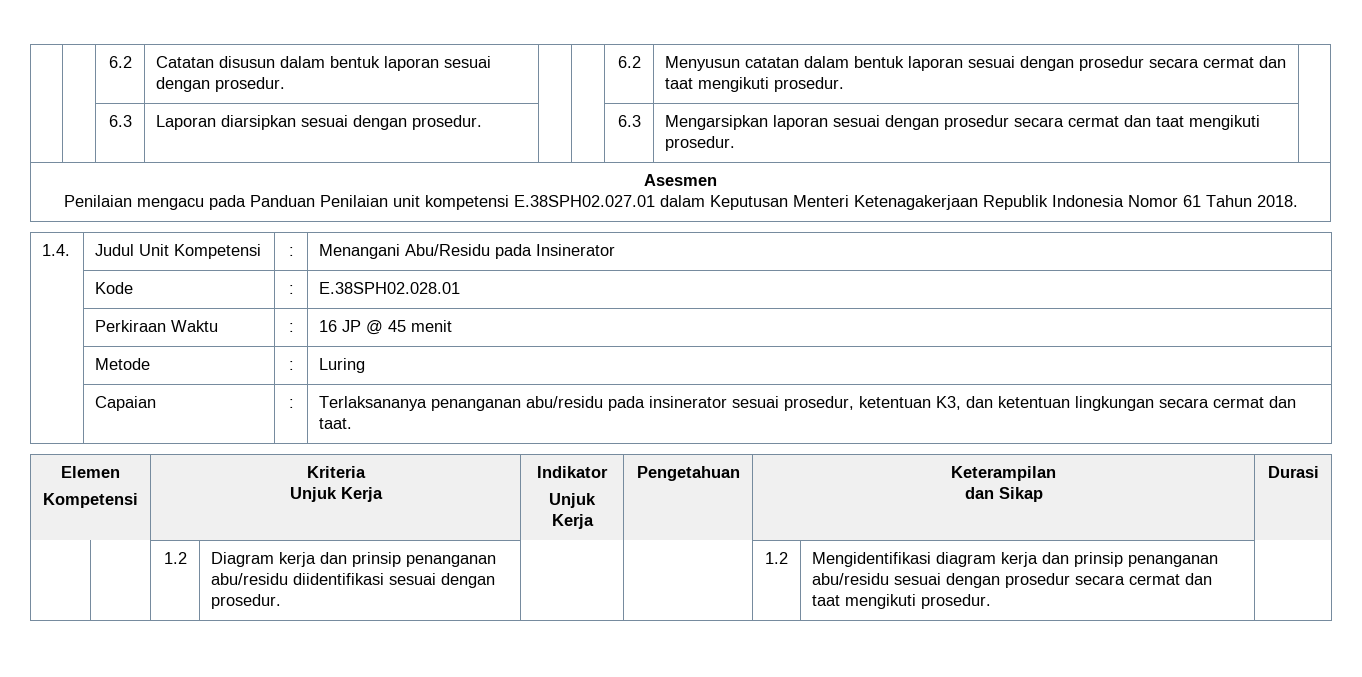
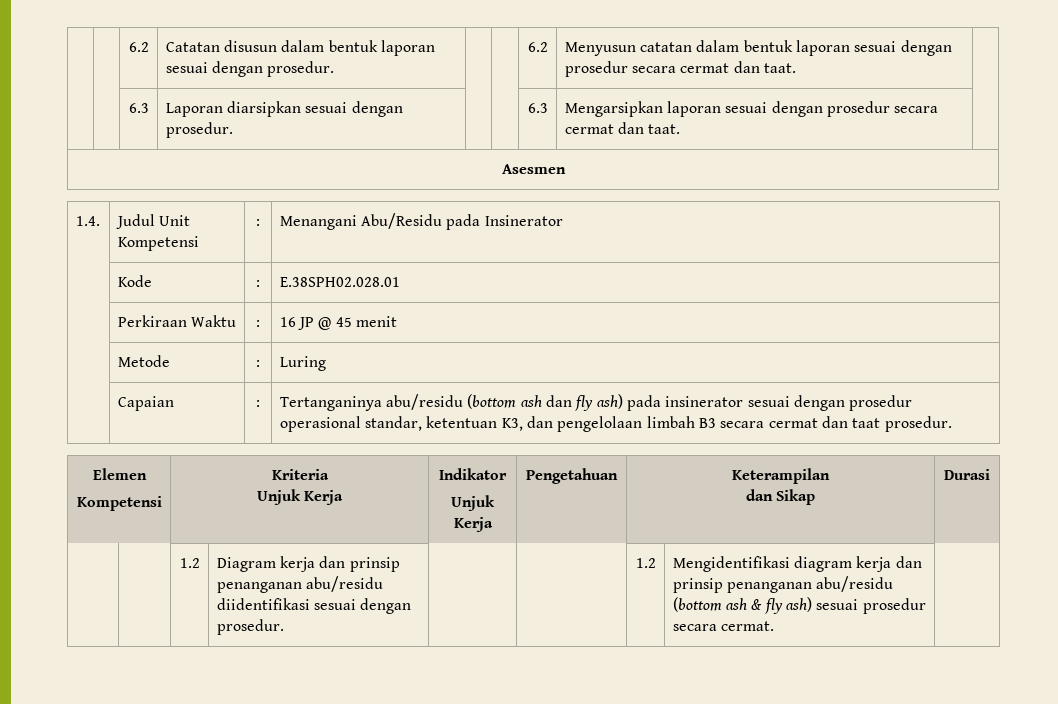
- | | 6.2 | Catatan disusun dalam bentuk laporan sesuai dengan prosedur. | | | 6.2 | Menyusun catatan dalam bentuk laporan sesuai dengan prosedur secara cermat dan taat mengikuti prosedur. |
+ | | 6.2 | Catatan disusun dalam bentuk laporan sesuai dengan prosedur. | | | 6.2 | Menyusun catatan dalam bentuk laporan sesuai dengan prosedur secara cermat dan taat. |
- | | 6.3 | Laporan diarsipkan sesuai dengan prosedur. | | | 6.3 | Mengarsipkan laporan sesuai dengan prosedur secara cermat dan taat mengikuti prosedur. |
+ | | 6.3 | Laporan diarsipkan sesuai dengan prosedur. | | | 6.3 | Mengarsipkan laporan sesuai dengan prosedur secara cermat dan taat. |
  Asesmen
- Penilaian mengacu pada Panduan Penilaian unit kompetensi E.38SPH02.027.01 dalam Keputusan Menteri Ketenagakerjaan Republik Indonesia Nomor 61 Tahun 2018.
- | Capaian | : | Terlaksananya penanganan abu/residu pada insinerator sesuai prosedur, ketentuan K3, dan ketentuan lingkungan secara cermat dan taat.
+ | Capaian | : | Tertanganinya abu/residu (bottom ash dan fly ash) pada insinerator sesuai dengan prosedur operasional standar, ketentuan K3, dan pengelolaan limbah B3 secara cermat dan taat prosedur.
- | | 1.2 | Diagram kerja dan prinsip penanganan abu/residu diidentifikasi sesuai dengan prosedur. | | | 1.2 | Mengidentifikasi diagram kerja dan prinsip penanganan abu/residu sesuai dengan prosedur secara cermat dan taat mengikuti prosedur. |
+ | | 1.2 | Diagram kerja dan prinsip penanganan abu/residu diidentifikasi sesuai dengan prosedur. | | | 1.2 | Mengidentifikasi diagram kerja dan prinsip penanganan abu/residu (bottom ash & fly ash) sesuai prosedur secara cermat. |

